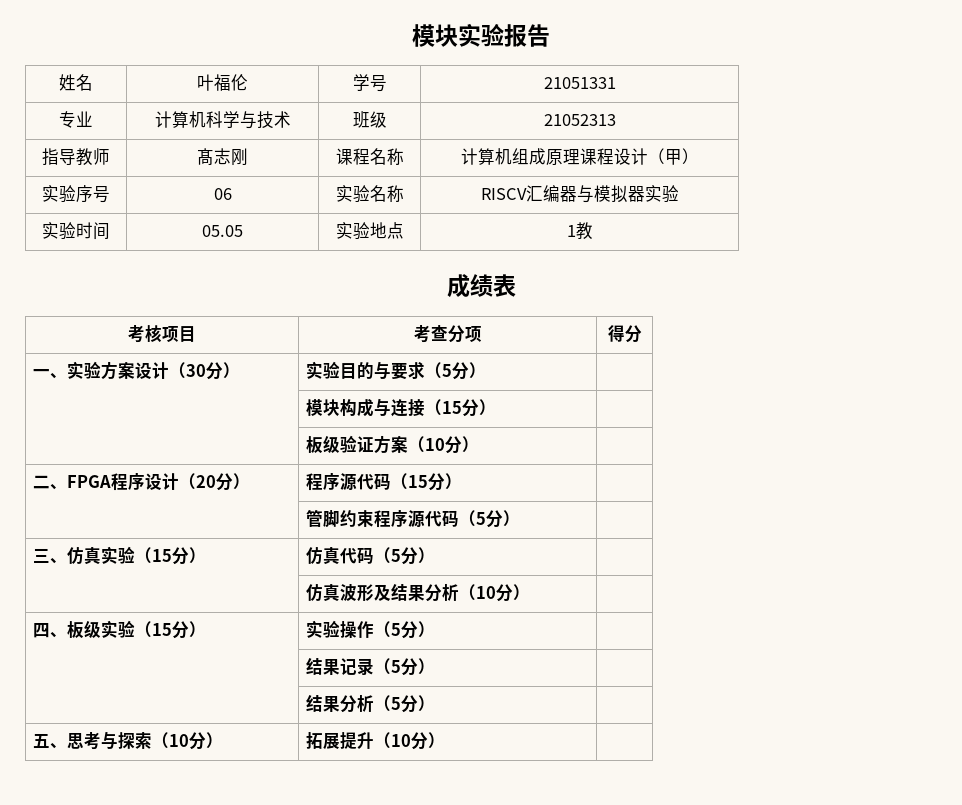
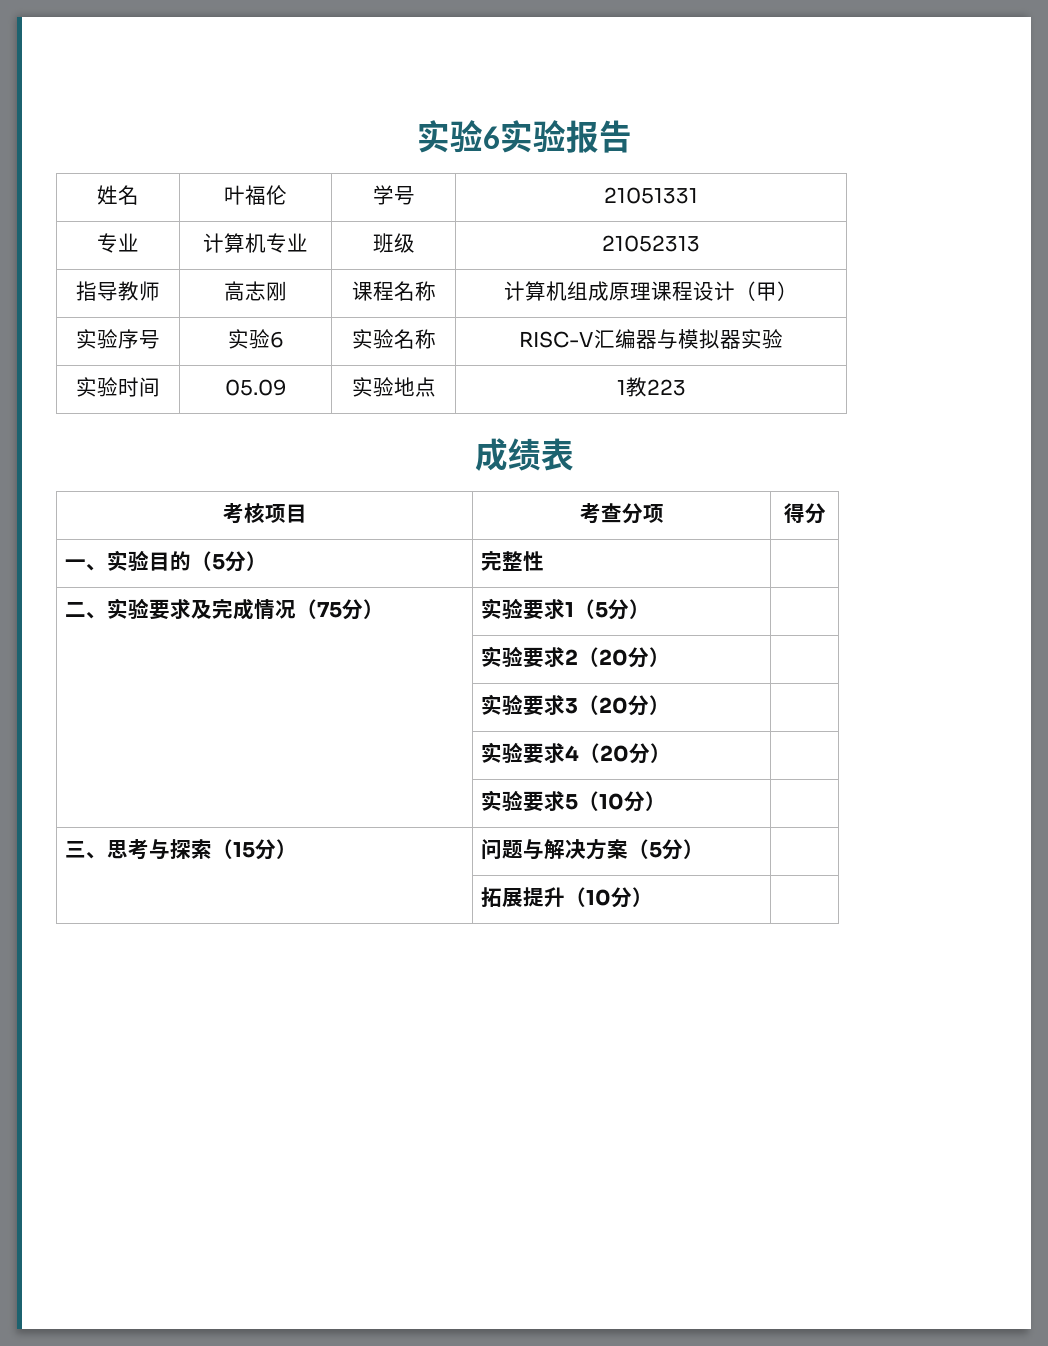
- 模块实验报告
+ 实验6实验报告
- 专业 | 计算机科学与技术 | 班级 | 21052313
+ 专业 | 计算机专业 | 班级 | 21052313
- 指导教师 | 髙志刚 | 课程名称 | 计算机组成原理课程设计（甲）
+ 指导教师 | 高志刚 | 课程名称 | 计算机组成原理课程设计（甲）
- 实验序号 | 06 | 实验名称 | RISCV汇编器与模拟器实验
+ 实验序号 | 实验6 | 实验名称 | RISC-V汇编器与模拟器实验
- 实验时间 | 05.05 | 实验地点 | 1教
+ 实验时间 | 05.09 | 实验地点 | 1教223
- 一、实验方案设计（30分） | 实验目的与要求（5分） |
- | 模块构成与连接（15分） |
- | 板级验证方案（10分） |
- 二、FPGA程序设计（20分） | 程序源代码（15分） |
- | 管脚约束程序源代码（5分） |
- 三、仿真实验（15分） | 仿真代码（5分） |
- | 仿真波形及结果分析（10分） |
- 四、板级实验（15分） | 实验操作（5分） |
- | 结果记录（5分） |
- | 结果分析（5分） |
- 五、思考与探索（10分） | 拓展提升（10分） |
+ 一、实验目的（5分） | 完整性 |
+ 二、实验要求及完成情况（75分） | 实验要求1（5分） |
+ | 实验要求2（20分） |
+ | 实验要求3（20分） |
+ | 实验要求4（20分） |
+ | 实验要求5（10分） |
+ 三、思考与探索（15分） | 问题与解决方案（5分） |
+ | 拓展提升（10分） |

